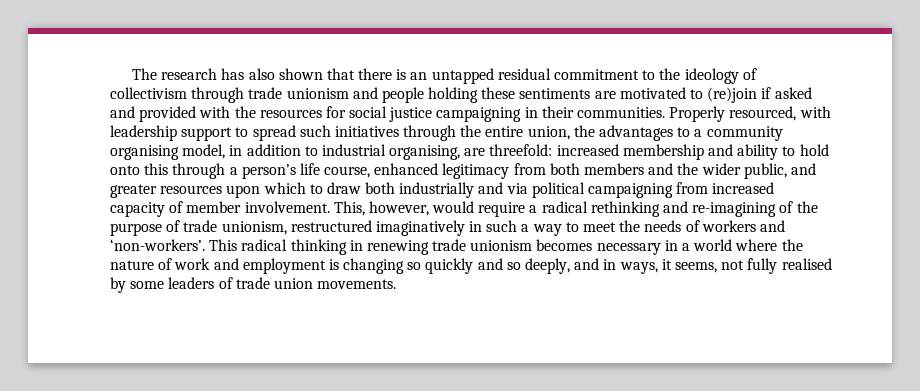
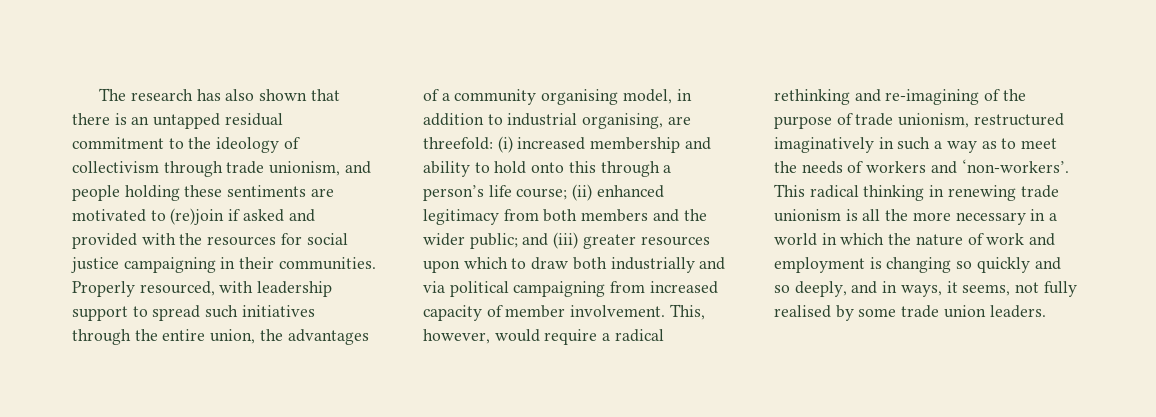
- The research has also shown that there is an untapped residual commitment to the ideology of collectivism through trade unionism and people holding these sentiments are motivated to (re)join if asked and provided with the resources for social justice campaigning in their communities.
+ The research has also shown that there is an untapped residual commitment to the ideology of collectivism through trade unionism, and people holding these sentiments are motivated to (re)join if asked and provided with the resources for social justice campaigning in their communities.
- Properly resourced, with leadership support to spread such initiatives through the entire union, the advantages to a community organising model, in addition to industrial organising, are threefold:
+ Properly resourced, with leadership support to spread such initiatives through the entire union, the advantages of a community organising model, in addition to industrial organising, are threefold:
- increased membership and ability to hold onto this through a person’s life course, enhanced legitimacy from both members and the wider public, and greater resources upon which to draw both industrially and via political campaigning from increased capacity of member involvement.
+ (i) increased membership and ability to hold onto this through a person’s life course; (ii) enhanced legitimacy from both members and the wider public; and (iii) greater resources upon which to draw both industrially and via political campaigning from increased capacity of member involvement.
- This, however, would require a radical rethinking and re-imagining of the purpose of trade unionism, restructured imaginatively in such a way to meet the needs of workers and ‘non-workers’.
+ This, however, would require a radical rethinking and re-imagining of the purpose of trade unionism, restructured imaginatively in such a way as to meet the needs of workers and ‘non-workers’.
- This radical thinking in renewing trade unionism becomes necessary in a world where the nature of work and employment is changing so quickly and so deeply, and in ways, it seems, not fully realised by some leaders of trade union movements.
+ This radical thinking in renewing trade unionism is all the more necessary in a world in which the nature of work and employment is changing so quickly and so deeply, and in ways, it seems, not fully realised by some trade union leaders.

